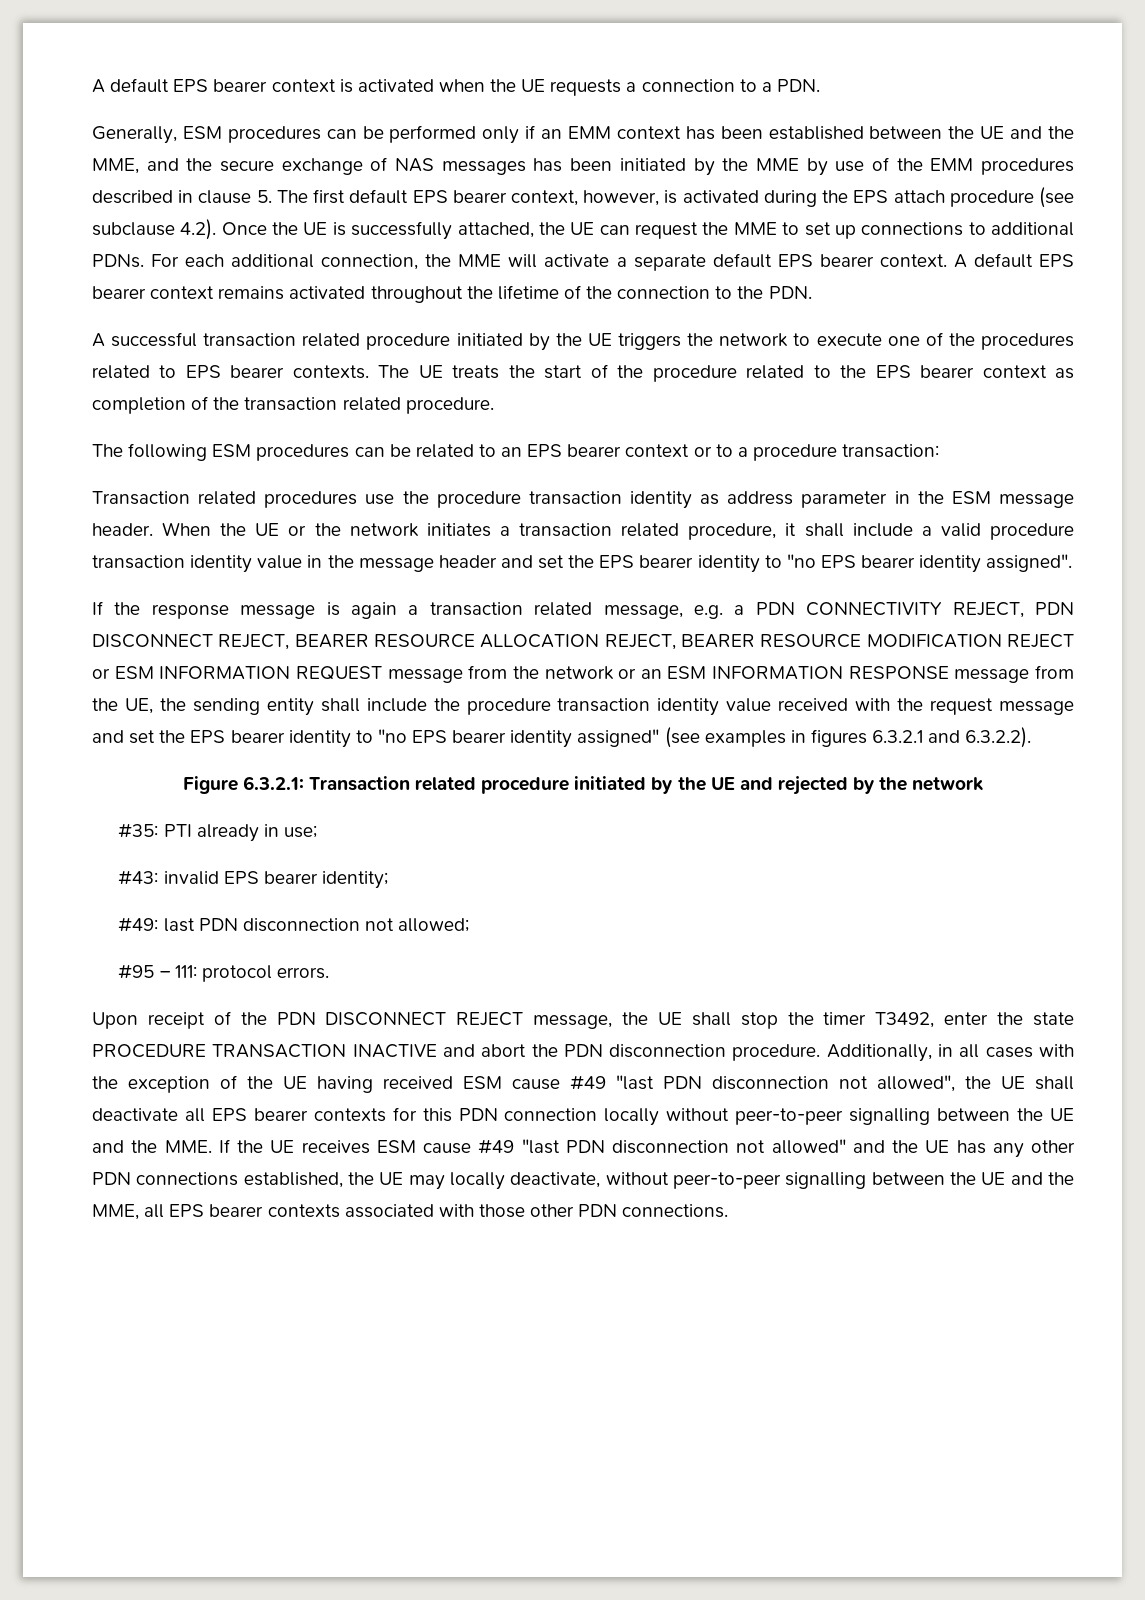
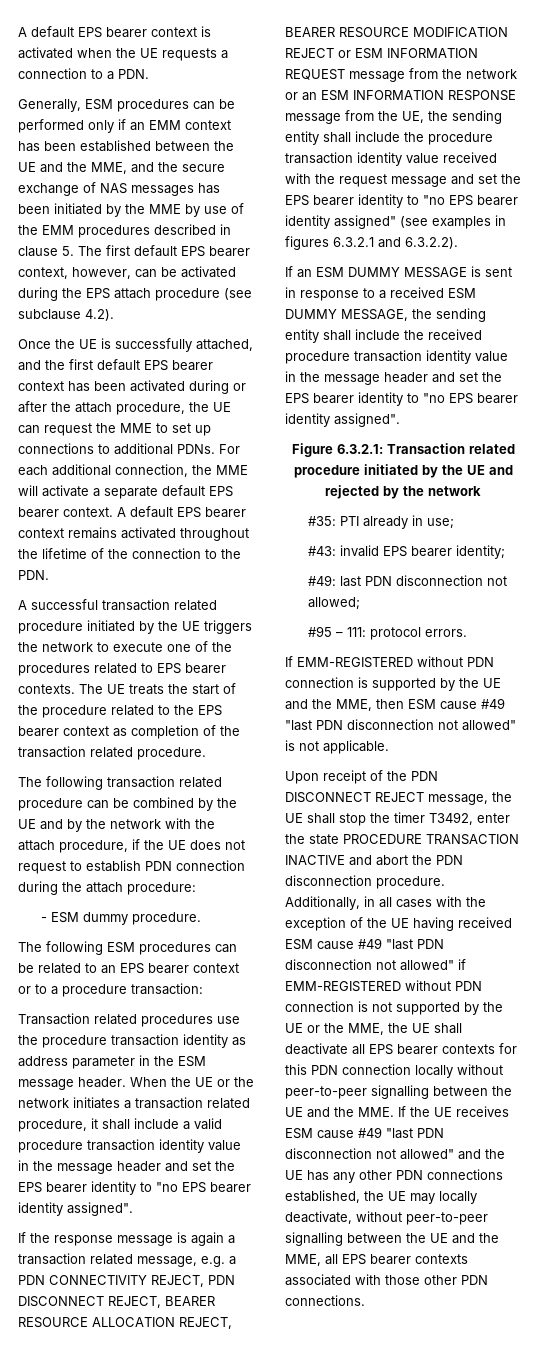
- Generally, ESM procedures can be performed only if an EMM context has been established between the UE and the MME, and the secure exchange of NAS messages has been initiated by the MME by use of the EMM procedures described in clause 5. The first default EPS bearer context, however, is activated during the EPS attach procedure (see subclause 4.2). Once the UE is successfully attached, the UE can request the MME to set up connections to additional PDNs.
+ Generally, ESM procedures can be performed only if an EMM context has been established between the UE and the MME, and the secure exchange of NAS messages has been initiated by the MME by use of the EMM procedures described in clause 5. The first default EPS bearer context, however, can be activated during the EPS attach procedure (see subclause 4.2).
+ Once the UE is successfully attached, and the first default EPS bearer context has been activated during or after the attach procedure, the UE can request the MME to set up connections to additional PDNs.
+ The following transaction related procedure can be combined by the UE and by the network with the attach procedure, if the UE does not request to establish PDN connection during the attach procedure:
+ - ESM dummy procedure.
+ If an ESM DUMMY MESSAGE is sent in response to a received ESM DUMMY MESSAGE, the sending entity shall include the received procedure transaction identity value in the message header and set the EPS bearer identity to "no EPS bearer identity assigned".
+ If EMM-REGISTERED without PDN connection is supported by the UE and the MME, then ESM cause #49 "last PDN disconnection not allowed" is not applicable.
- Additionally, in all cases with the exception of the UE having received ESM cause #49 "last PDN disconnection not allowed", the UE shall deactivate all EPS bearer contexts for this PDN connection locally without peer-to-peer signalling between the UE and the MME. If the UE receives ESM cause #49 "last PDN disconnection not allowed" and the UE has any other PDN connections established, the UE may locally deactivate, without peer-to-peer signalling between the UE and the MME, all EPS bearer contexts associated with those other PDN connections.
+ Additionally, in all cases with the exception of the UE having received ESM cause #49 "last PDN disconnection not allowed" if EMM-REGISTERED without PDN connection is not supported by the UE or the MME, the UE shall deactivate all EPS bearer contexts for this PDN connection locally without peer-to-peer signalling between the UE and the MME. If the UE receives ESM cause #49 "last PDN disconnection not allowed" and the UE has any other PDN connections established, the UE may locally deactivate, without peer-to-peer signalling between the UE and the MME, all EPS bearer contexts associated with those other PDN connections.

